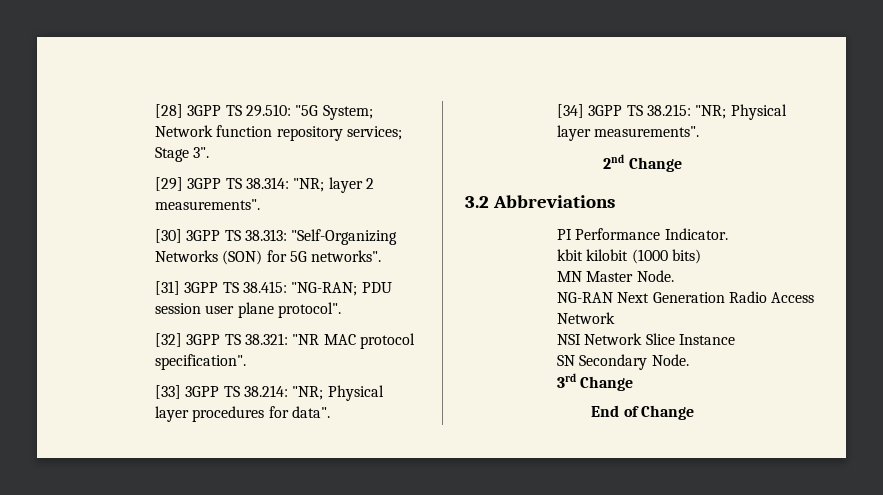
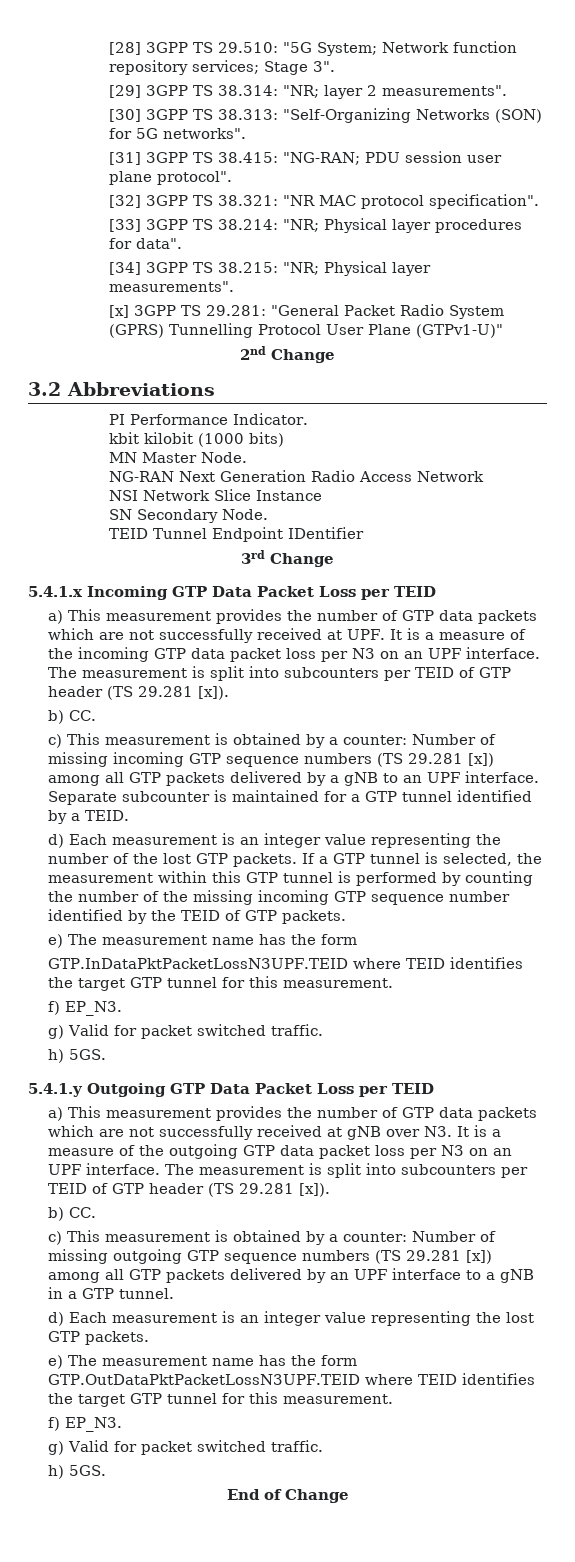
+ [x] 3GPP TS 29.281: "General Packet Radio System (GPRS) Tunnelling Protocol User Plane (GTPv1-U)"
+ TEID Tunnel Endpoint IDentifier
  3rd Change
+ 5.4.1.x Incoming GTP Data Packet Loss per TEID
+ a) This measurement provides the number of GTP data packets which are not successfully received at UPF. It is a measure of the incoming GTP data packet loss per N3 on an UPF interface. The measurement is split into subcounters per TEID of GTP header (TS 29.281 [x]).
+ b) CC.
+ c) This measurement is obtained by a counter: Number of missing incoming GTP sequence numbers (TS 29.281 [x]) among all GTP packets delivered by a gNB to an UPF interface. Separate subcounter is maintained for a GTP tunnel identified by a TEID.
+ d) Each measurement is an integer value representing the number of the lost GTP packets. If a GTP tunnel is selected, the measurement within this GTP tunnel is performed by counting the number of the missing incoming GTP sequence number identified by the TEID of GTP packets.
+ e) The measurement name has the form
+ GTP.InDataPktPacketLossN3UPF.TEID where TEID identifies the target GTP tunnel for this measurement.
+ f) EP_N3.
+ g) Valid for packet switched traffic.
+ h) 5GS.
+ 5.4.1.y Outgoing GTP Data Packet Loss per TEID
+ a) This measurement provides the number of GTP data packets which are not successfully received at gNB over N3. It is a measure of the outgoing GTP data packet loss per N3 on an UPF interface. The measurement is split into subcounters per TEID of GTP header (TS 29.281 [x]).
+ b) CC.
+ c) This measurement is obtained by a counter: Number of missing outgoing GTP sequence numbers (TS 29.281 [x]) among all GTP packets delivered by an UPF interface to a gNB in a GTP tunnel.
+ d) Each measurement is an integer value representing the lost GTP packets.
+ e) The measurement name has the form GTP.OutDataPktPacketLossN3UPF.TEID where TEID identifies the target GTP tunnel for this measurement.
+ f) EP_N3.
+ g) Valid for packet switched traffic.
+ h) 5GS.

